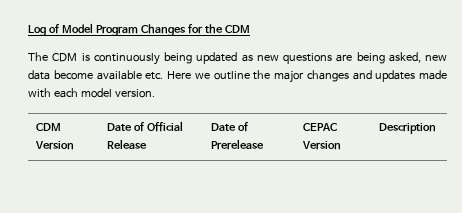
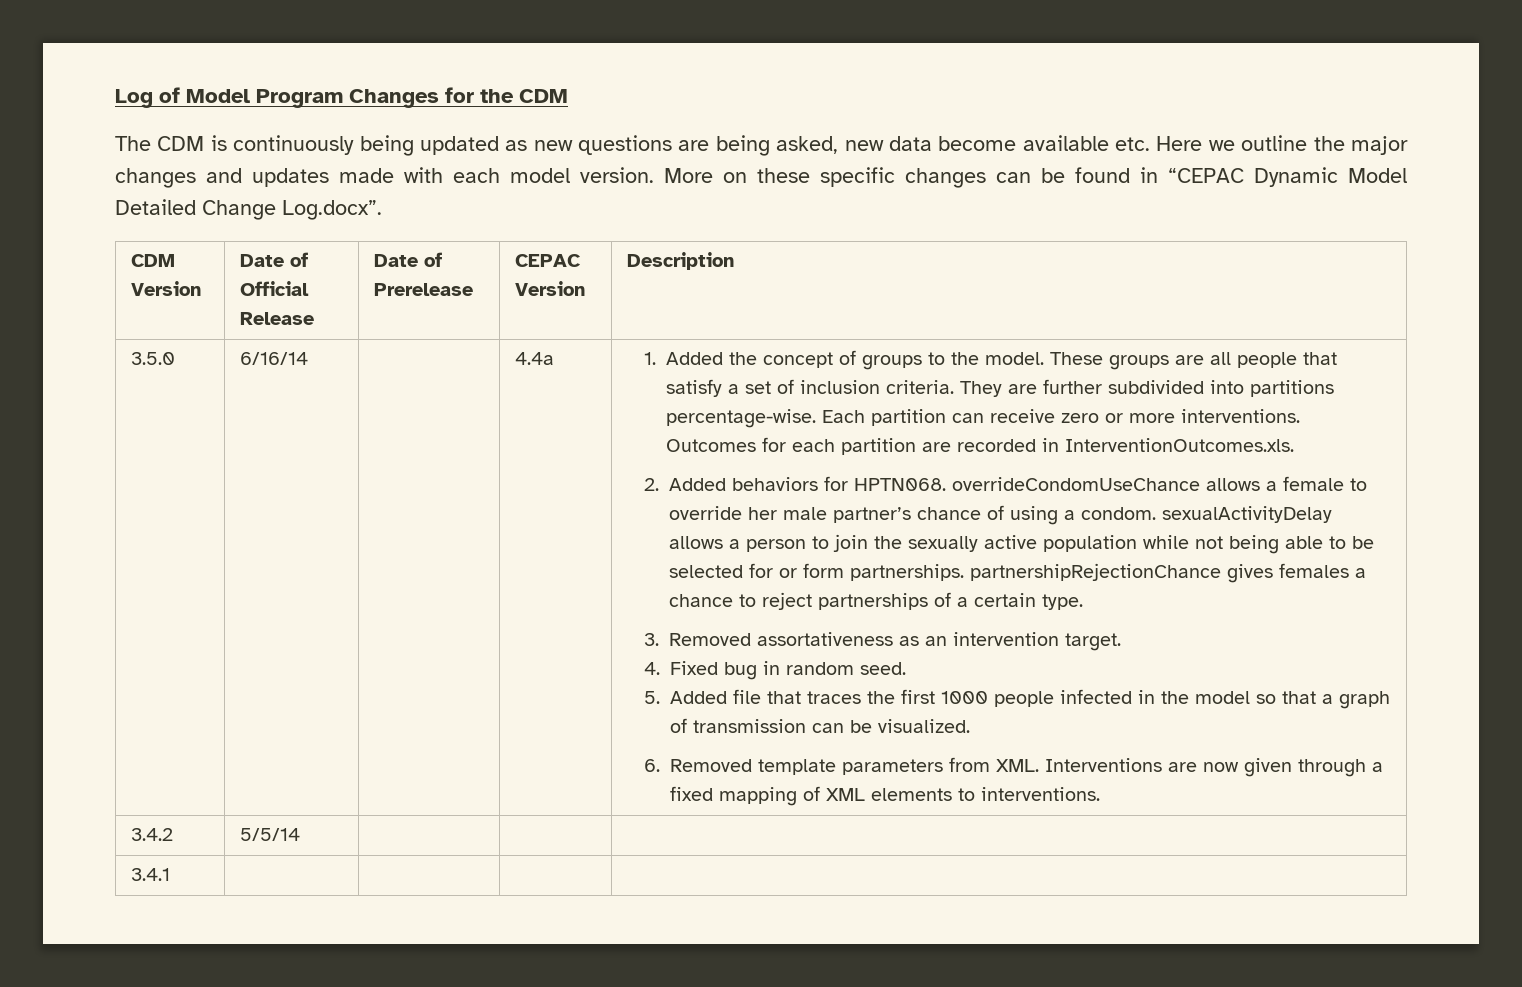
+ More on these specific changes can be found in “CEPAC Dynamic Model Detailed Change Log.docx”.
+ 3.5.0 | 6/16/14 | | 4.4a | 1. Added the concept of groups to the model. These groups are all people that satisfy a set of inclusion criteria. They are further subdivided into partitions percentage-wise. Each partition can receive zero or more interventions. Outcomes for each partition are recorded in InterventionOutcomes.xls.
+ 2. Added behaviors for HPTN068. overrideCondomUseChance allows a female to override her male partner’s chance of using a condom. sexualActivityDelay allows a person to join the sexually active population while not being able to be selected for or form partnerships. partnershipRejectionChance gives females a chance to reject partnerships of a certain type.
+ 3. Removed assortativeness as an intervention target.
+ 4. Fixed bug in random seed.
+ 5. Added file that traces the first 1000 people infected in the model so that a graph of transmission can be visualized.
+ 6. Removed template parameters from XML. Interventions are now given through a fixed mapping of XML elements to interventions.
+ 3.4.2 | 5/5/14 | | |
+ 3.4.1 | | | |

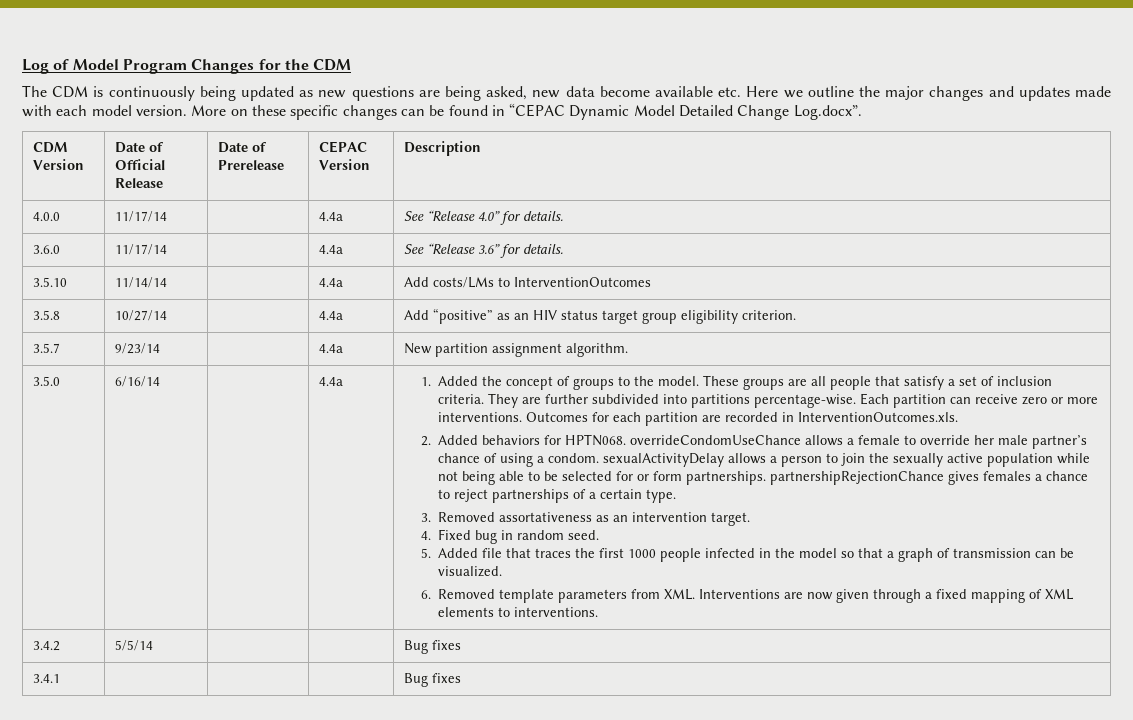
+ 4.0.0 | 11/17/14 | | 4.4a | See “Release 4.0” for details.
+ 3.6.0 | 11/17/14 | | 4.4a | See “Release 3.6” for details.
+ 3.5.10 | 11/14/14 | | 4.4a | Add costs/LMs to InterventionOutcomes
+ 3.5.8 | 10/27/14 | | 4.4a | Add “positive” as an HIV status target group eligibility criterion.
+ 3.5.7 | 9/23/14 | | 4.4a | New partition assignment algorithm.
- 3.4.2 | 5/5/14 | | |
+ 3.4.2 | 5/5/14 | | | Bug fixes
- 3.4.1 | | | |
+ 3.4.1 | | | | Bug fixes

